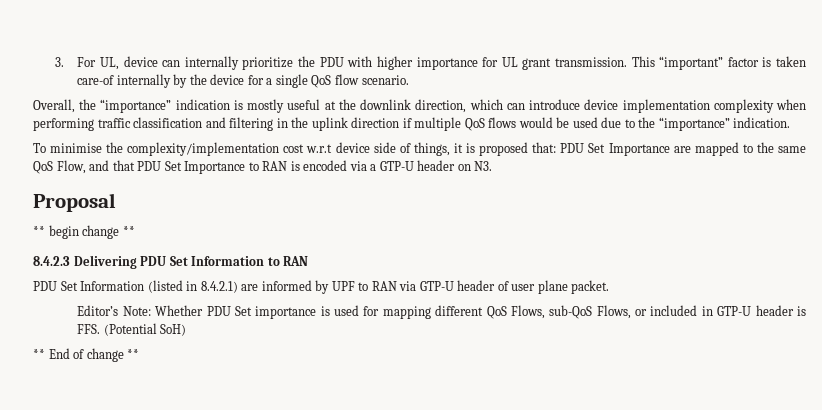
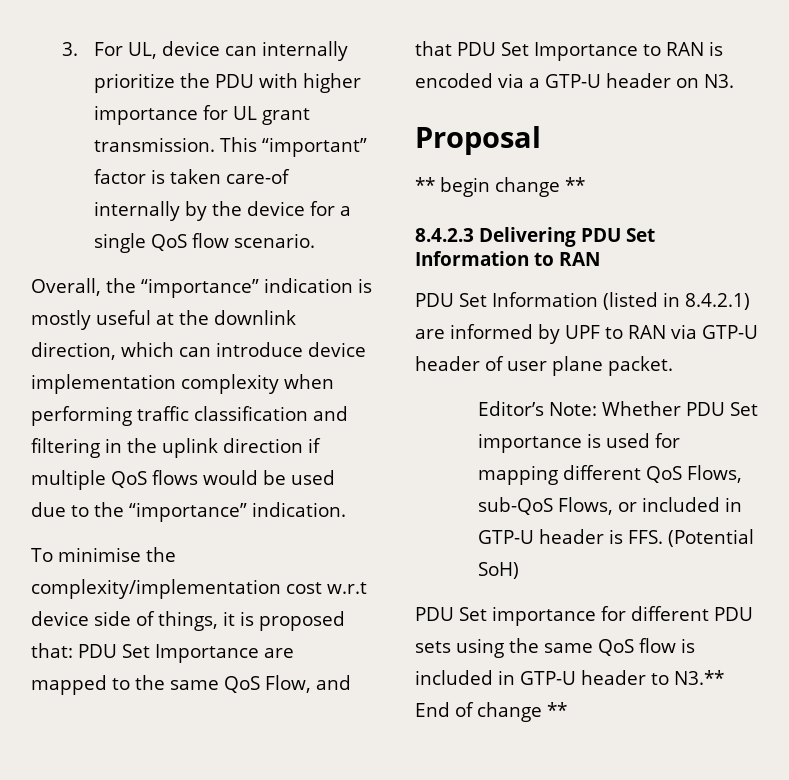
- ** End of change **
+ PDU Set importance for different PDU sets using the same QoS flow is included in GTP-U header to N3.** End of change **

